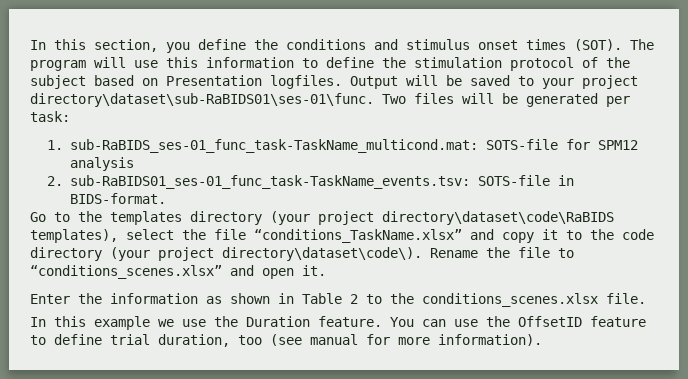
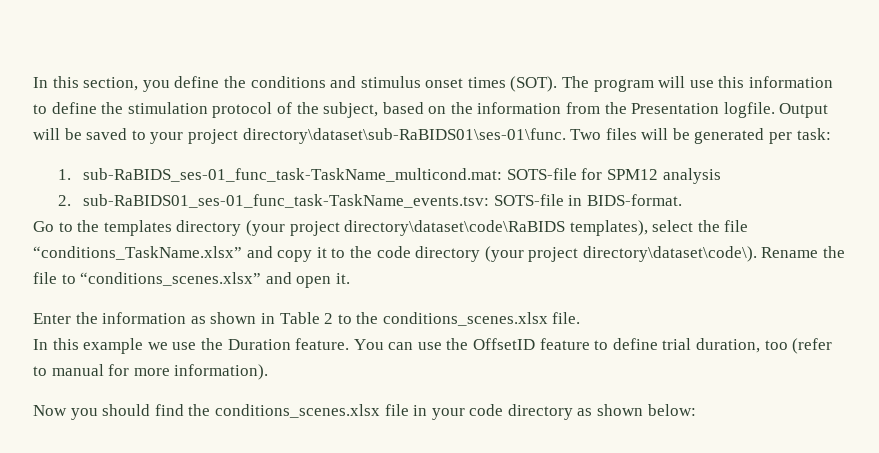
- The program will use this information to define the stimulation protocol of the subject based on Presentation logfiles.
+ The program will use this information to define the stimulation protocol of the subject, based on the information from the Presentation logfile.
- You can use the OffsetID feature to define trial duration, too (see manual for more information).
+ You can use the OffsetID feature to define trial duration, too (refer to manual for more information).
+ Now you should find the conditions_scenes.xlsx file in your code directory as shown below:

